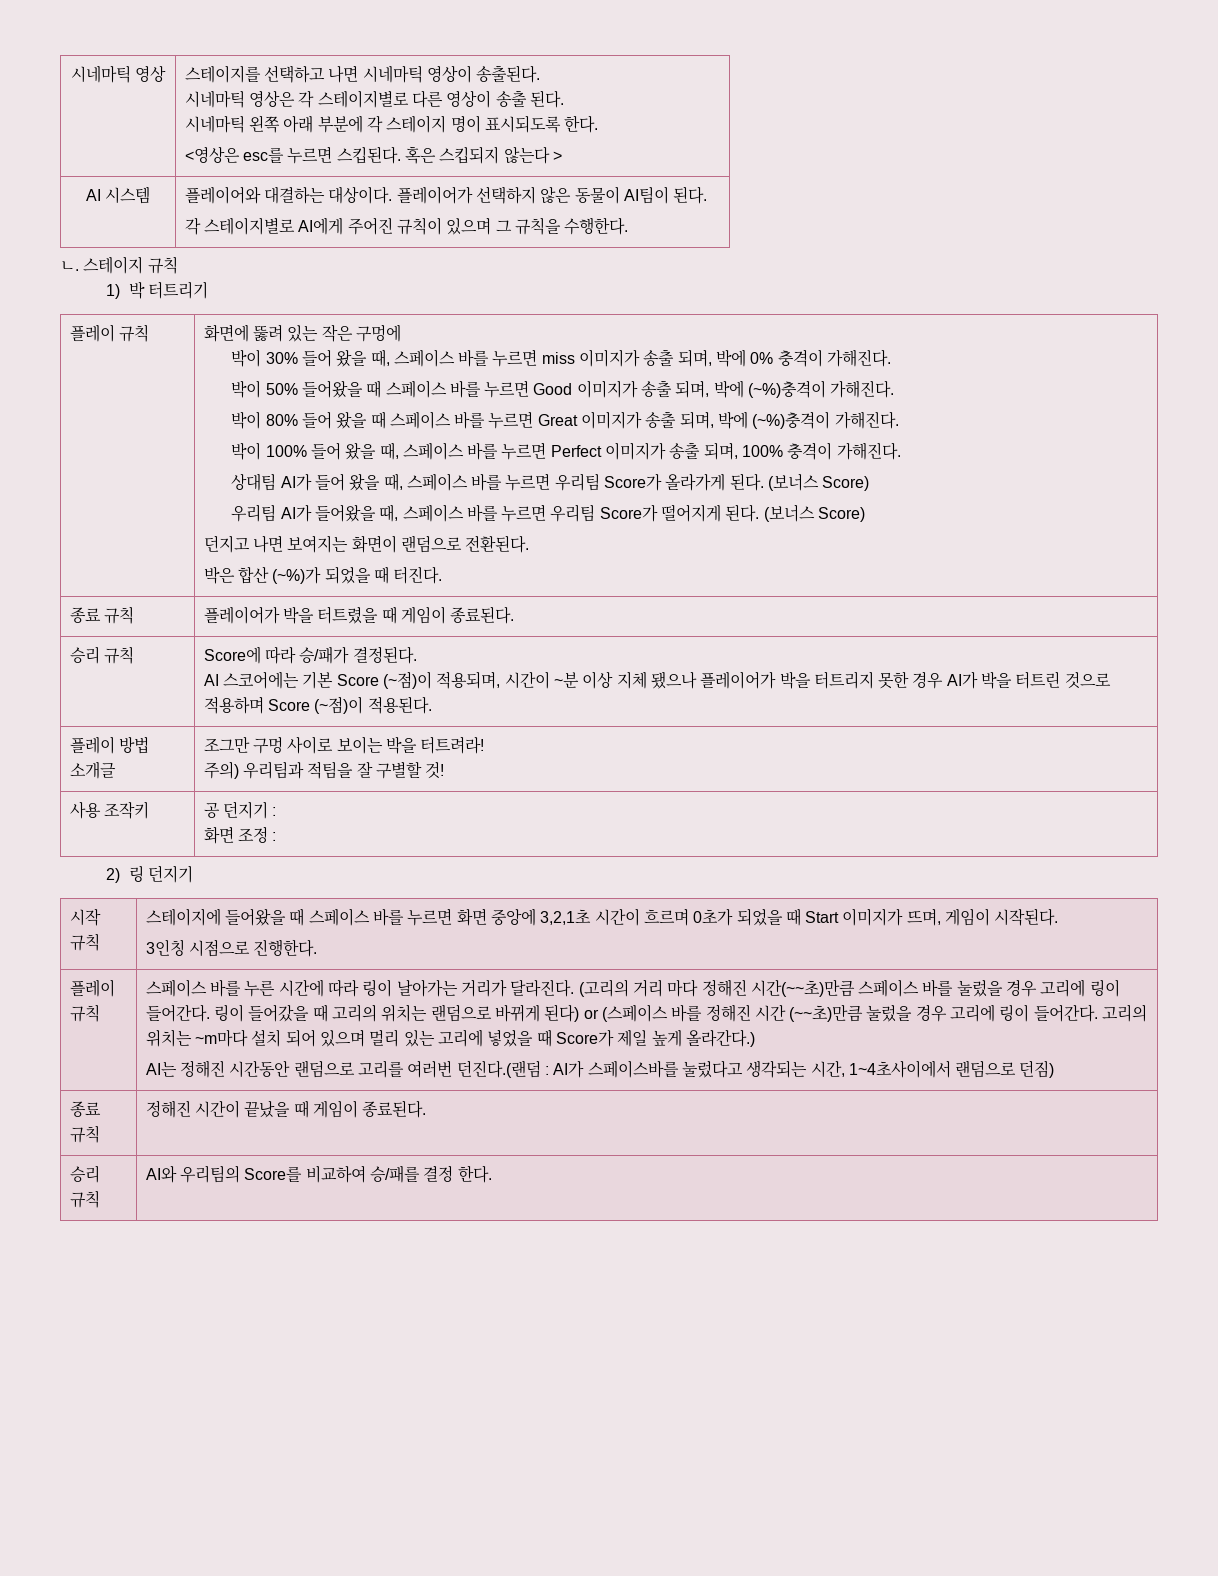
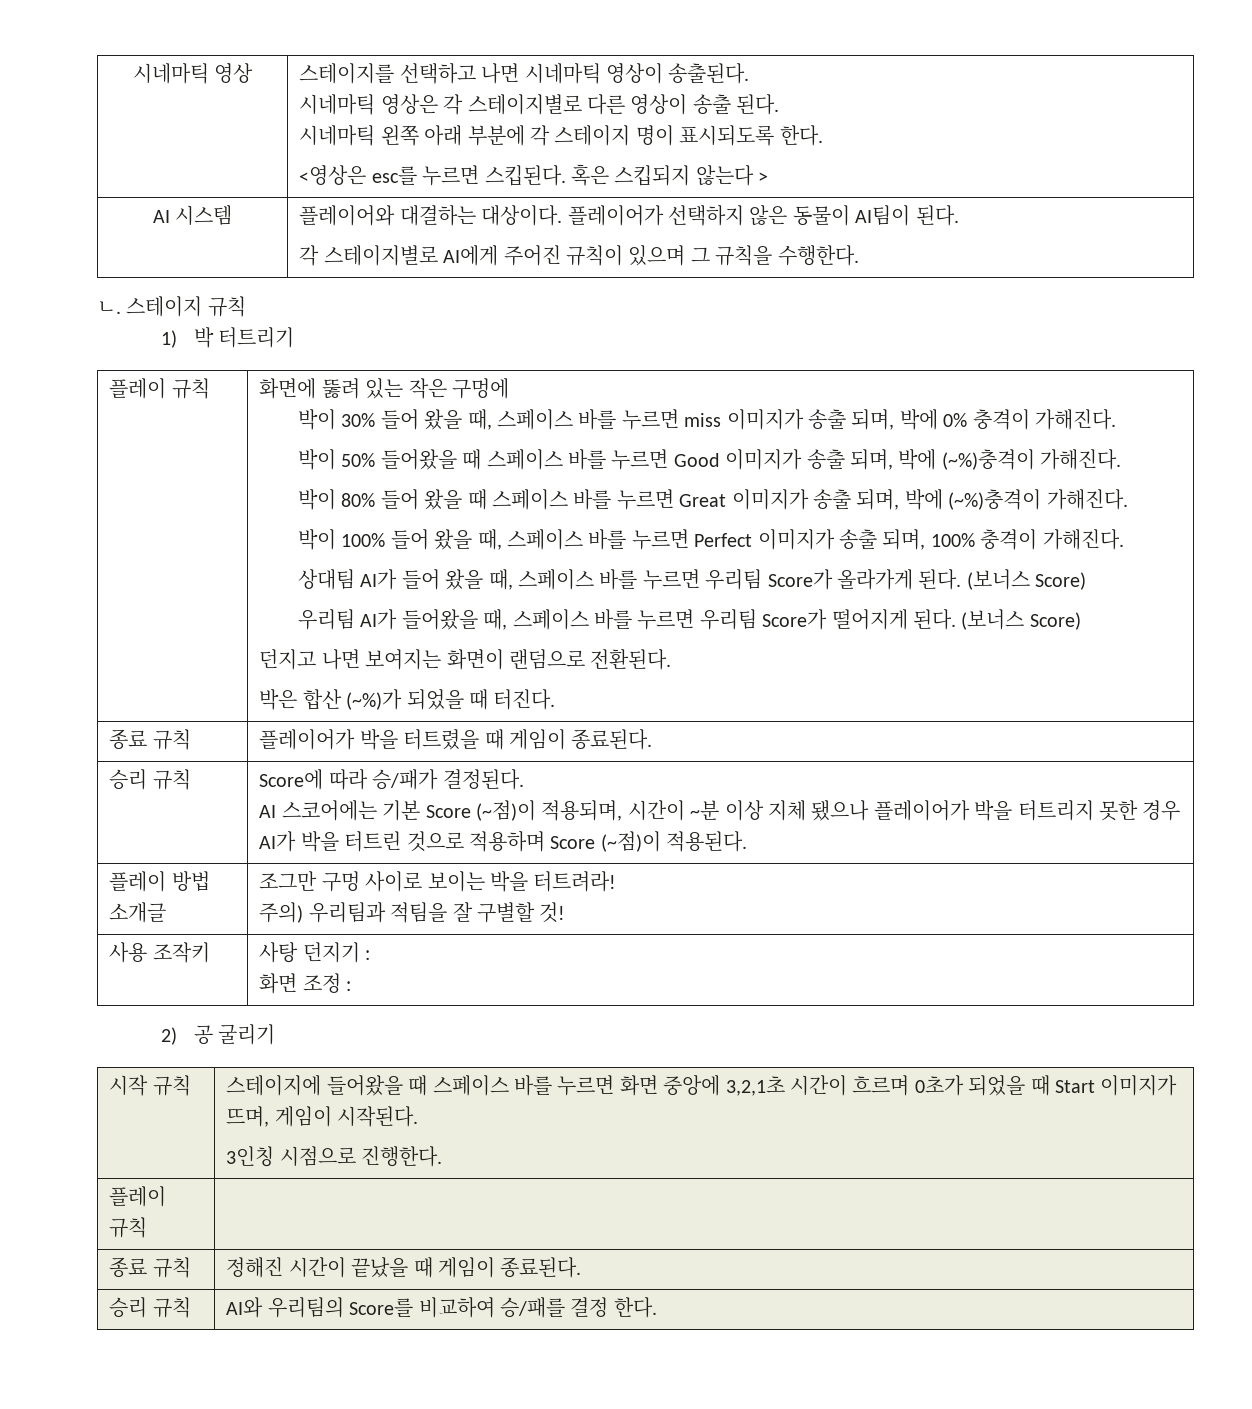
- 사용 조작키 | 공 던지기 :
+ 사용 조작키 | 사탕 던지기 :
- 2) 링 던지기
+ 2) 공 굴리기
- 스페이스 바를 누른 시간에 따라 링이 날아가는 거리가 달라진다. (고리의 거리 마다 정해진 시간(~~초)만큼 스페이스 바를 눌렀을 경우 고리에 링이 들어간다. 링이 들어갔을 때 고리의 위치는 랜덤으로 바뀌게 된다) or (스페이스 바를 정해진 시간 (~~초)만큼 눌렀을 경우 고리에 링이 들어간다. 고리의 위치는 ~m마다 설치 되어 있으며 멀리 있는 고리에 넣었을 때 Score가 제일 높게 올라간다.)
- AI는 정해진 시간동안 랜덤으로 고리를 여러번 던진다.(랜덤 : AI가 스페이스바를 눌렀다고 생각되는 시간, 1~4초사이에서 랜덤으로 던짐)

